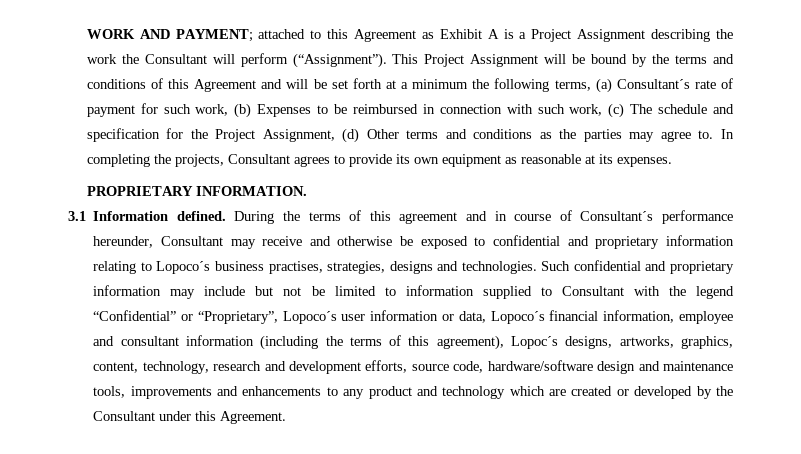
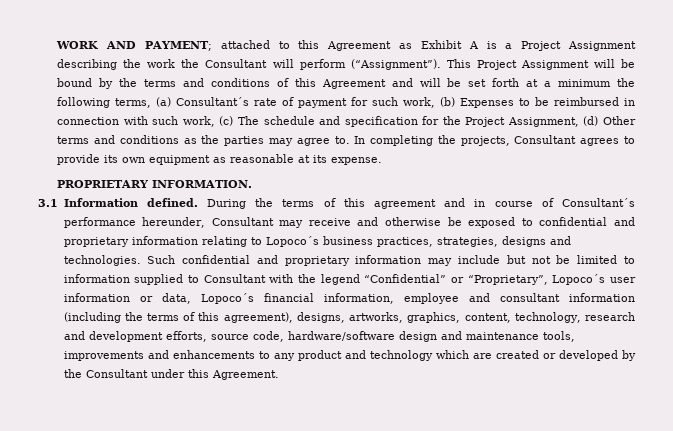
- In completing the projects, Consultant agrees to provide its own equipment as reasonable at its expenses.
+ In completing the projects, Consultant agrees to provide its own equipment as reasonable at its expense.
- During the terms of this agreement and in course of Consultant´s performance hereunder, Consultant may receive and otherwise be exposed to confidential and proprietary information relating to Lopoco´s business practises, strategies, designs and technologies.
+ During the terms of this agreement and in course of Consultant´s performance hereunder, Consultant may receive and otherwise be exposed to confidential and proprietary information relating to Lopoco´s business practices, strategies, designs and technologies.
- Such confidential and proprietary information may include but not be limited to information supplied to Consultant with the legend “Confidential” or “Proprietary”, Lopoco´s user information or data, Lopoco´s financial information, employee and consultant information (including the terms of this agreement), Lopoc´s designs, artworks, graphics, content, technology, research and development efforts, source code, hardware/software design and maintenance tools, improvements and enhancements to any product and technology which are created or developed by the Consultant under this Agreement.
+ Such confidential and proprietary information may include but not be limited to information supplied to Consultant with the legend “Confidential” or “Proprietary”, Lopoco´s user information or data, Lopoco´s financial information, employee and consultant information (including the terms of this agreement), designs, artworks, graphics, content, technology, research and development efforts, source code, hardware/software design and maintenance tools, improvements and enhancements to any product and technology which are created or developed by the Consultant under this Agreement.

